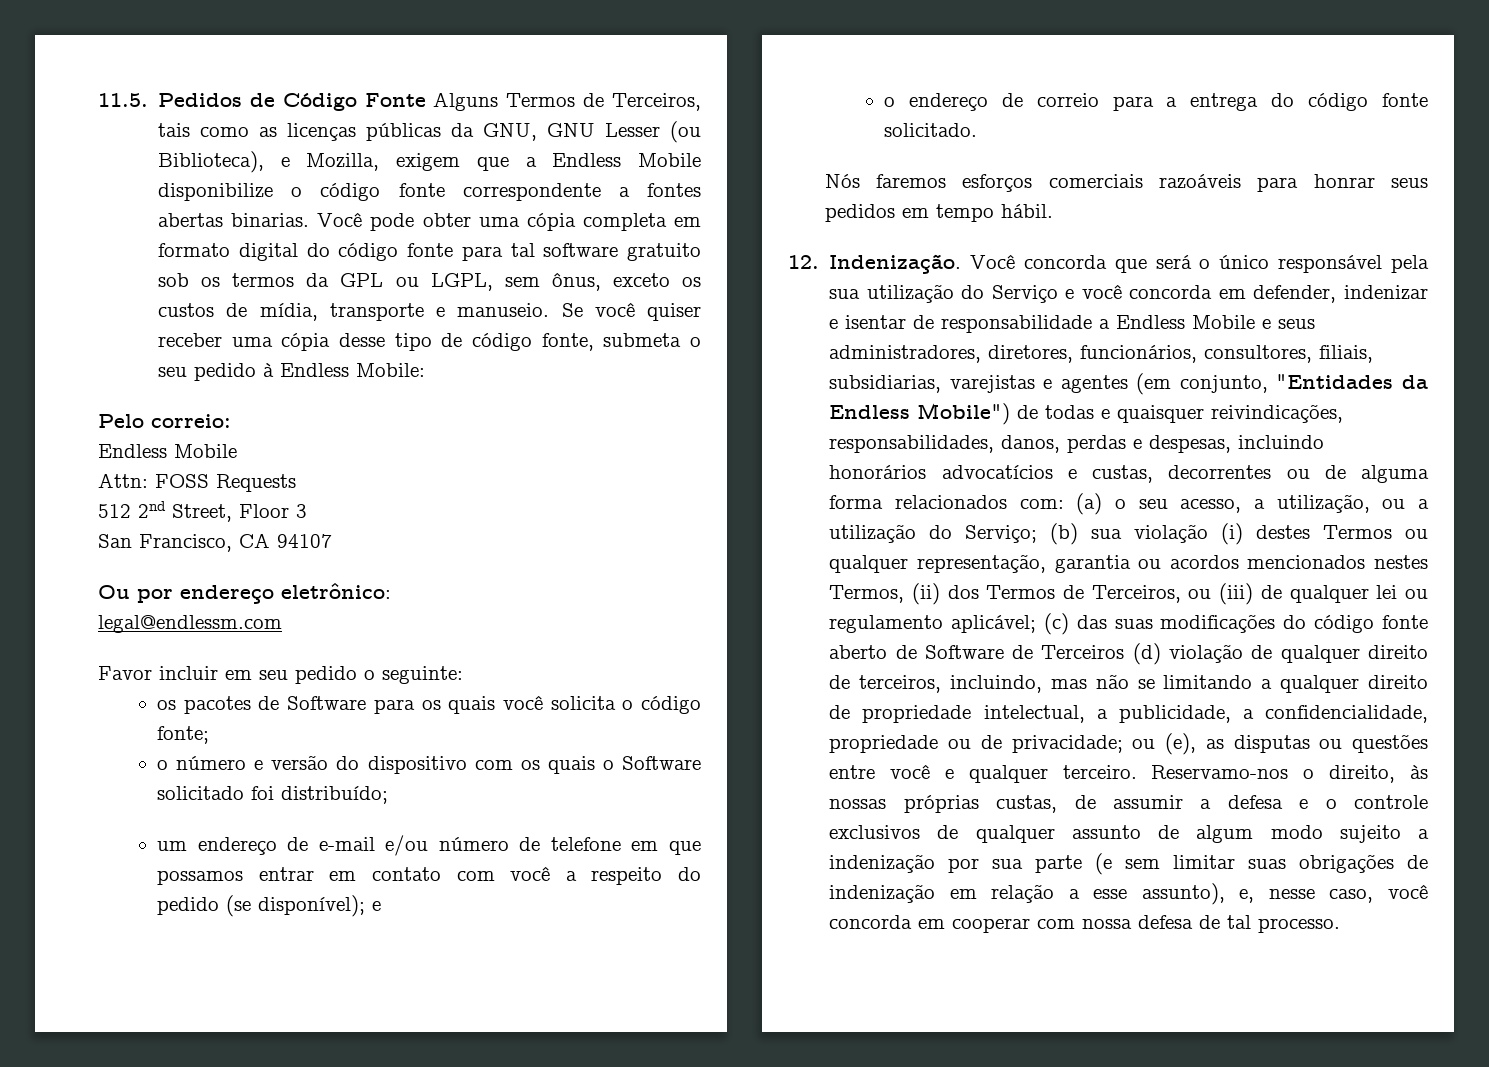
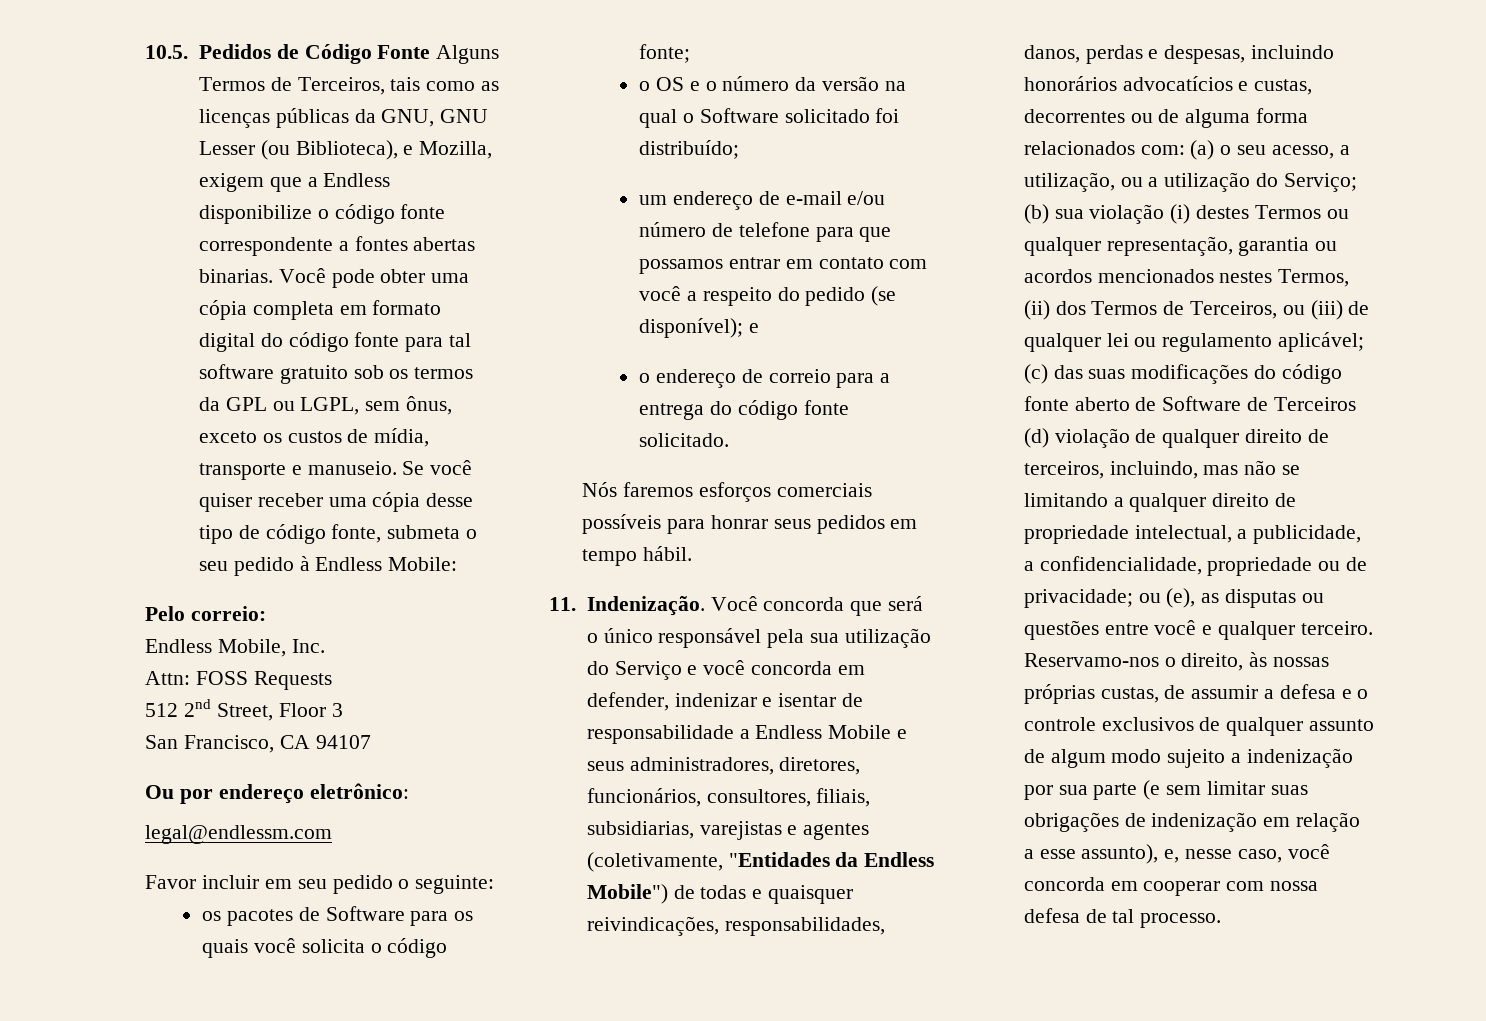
- 11.5. Pedidos de Código Fonte Alguns Termos de Terceiros, tais como as licenças públicas da GNU, GNU Lesser (ou Biblioteca), e Mozilla, exigem que a Endless Mobile disponibilize o código fonte correspondente a fontes abertas binarias.
+ 10.5. Pedidos de Código Fonte Alguns Termos de Terceiros, tais como as licenças públicas da GNU, GNU Lesser (ou Biblioteca), e Mozilla, exigem que a Endless disponibilize o código fonte correspondente a fontes abertas binarias.
  Pelo correio:
- Endless Mobile
+ Endless Mobile, Inc.
- o número e versão do dispositivo com os quais o Software solicitado foi distribuído;
+ o OS e o número da versão na qual o Software solicitado foi distribuído;
- um endereço de e-mail e/ou número de telefone em que possamos entrar em contato com você a respeito do pedido (se disponível); e
+ um endereço de e-mail e/ou número de telefone para que possamos entrar em contato com você a respeito do pedido (se disponível); e
- Nós faremos esforços comerciais razoáveis para honrar seus pedidos em tempo hábil.
+ Nós faremos esforços comerciais possíveis para honrar seus pedidos em tempo hábil.
- 12. Indenização.
+ 11. Indenização.
- Você concorda que será o único responsável pela sua utilização do Serviço e você concorda em defender, indenizar e isentar de responsabilidade a Endless Mobile e seus administradores, diretores, funcionários, consultores, filiais, subsidiarias, varejistas e agentes (em conjunto, "Entidades da Endless Mobile") de todas e quaisquer reivindicações, responsabilidades, danos, perdas e despesas, incluindo honorários advocatícios e custas, decorrentes ou de alguma forma relacionados com:
+ Você concorda que será o único responsável pela sua utilização do Serviço e você concorda em defender, indenizar e isentar de responsabilidade a Endless Mobile e seus administradores, diretores, funcionários, consultores, filiais, subsidiarias, varejistas e agentes (coletivamente, "Entidades da Endless Mobile") de todas e quaisquer reivindicações, responsabilidades, danos, perdas e despesas, incluindo honorários advocatícios e custas, decorrentes ou de alguma forma relacionados com:

